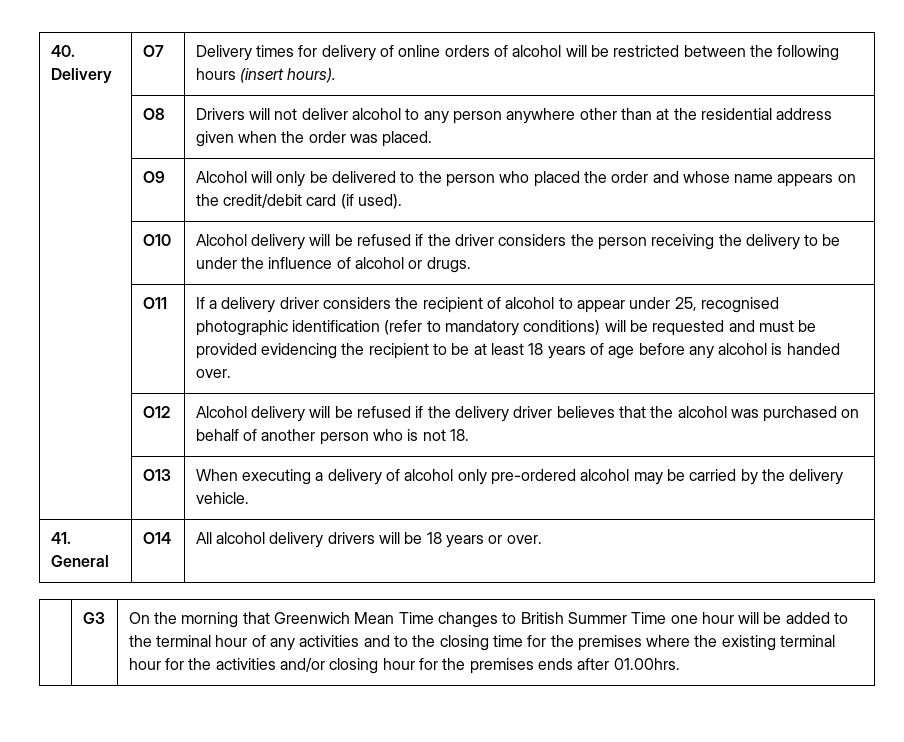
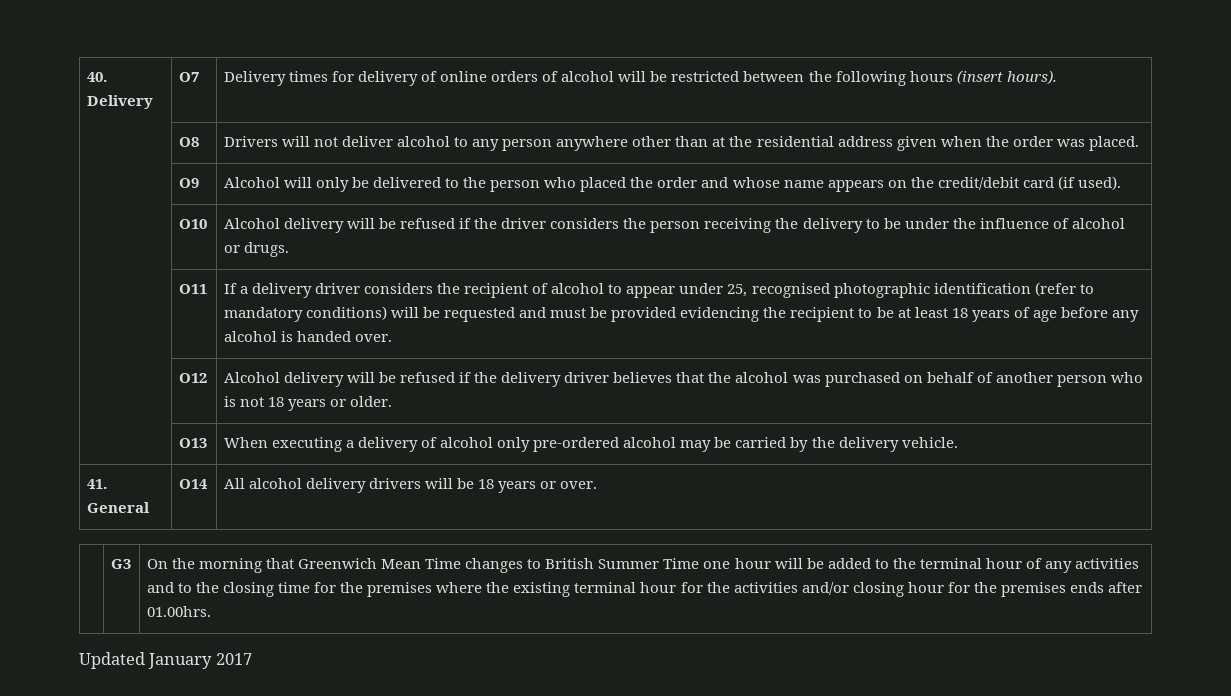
- | O12 | Alcohol delivery will be refused if the delivery driver believes that the alcohol was purchased on behalf of another person who is not 18.
+ | O12 | Alcohol delivery will be refused if the delivery driver believes that the alcohol was purchased on behalf of another person who is not 18 years or older.
+ Updated January 2017

